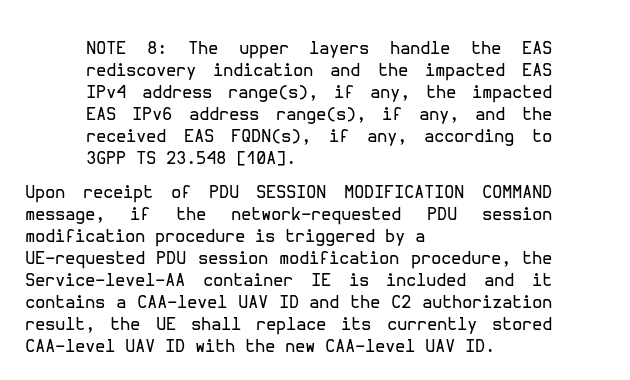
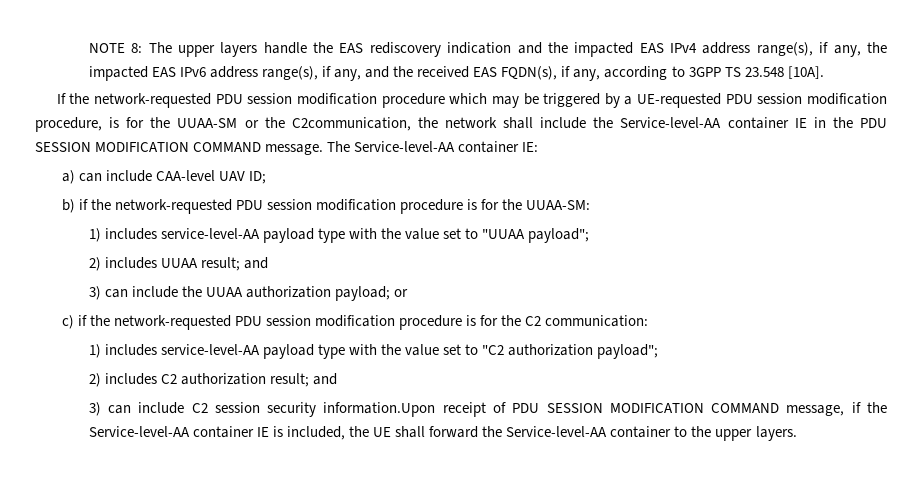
- Upon receipt of PDU SESSION MODIFICATION COMMAND message, if the network-requested PDU session modification procedure is triggered by a UE-requested PDU session modification procedure, the Service-level-AA container IE is included and it contains a CAA-level UAV ID and the C2 authorization result, the UE shall replace its currently stored CAA-level UAV ID with the new CAA-level UAV ID.
+ If the network-requested PDU session modification procedure which may be triggered by a UE-requested PDU session modification procedure, is for the UUAA-SM or the C2communication, the network shall include the Service-level-AA container IE in the PDU SESSION MODIFICATION COMMAND message. The Service-level-AA container IE:
+ a) can include CAA-level UAV ID;
+ b) if the network-requested PDU session modification procedure is for the UUAA-SM:
+ 1) includes service-level-AA payload type with the value set to "UUAA payload";
+ 2) includes UUAA result; and
+ 3) can include the UUAA authorization payload; or
+ c) if the network-requested PDU session modification procedure is for the C2 communication:
+ 1) includes service-level-AA payload type with the value set to "C2 authorization payload";
+ 2) includes C2 authorization result; and
+ 3) can include C2 session security information.Upon receipt of PDU SESSION MODIFICATION COMMAND message, if the Service-level-AA container IE is included, the UE shall forward the Service-level-AA container to the upper layers.

